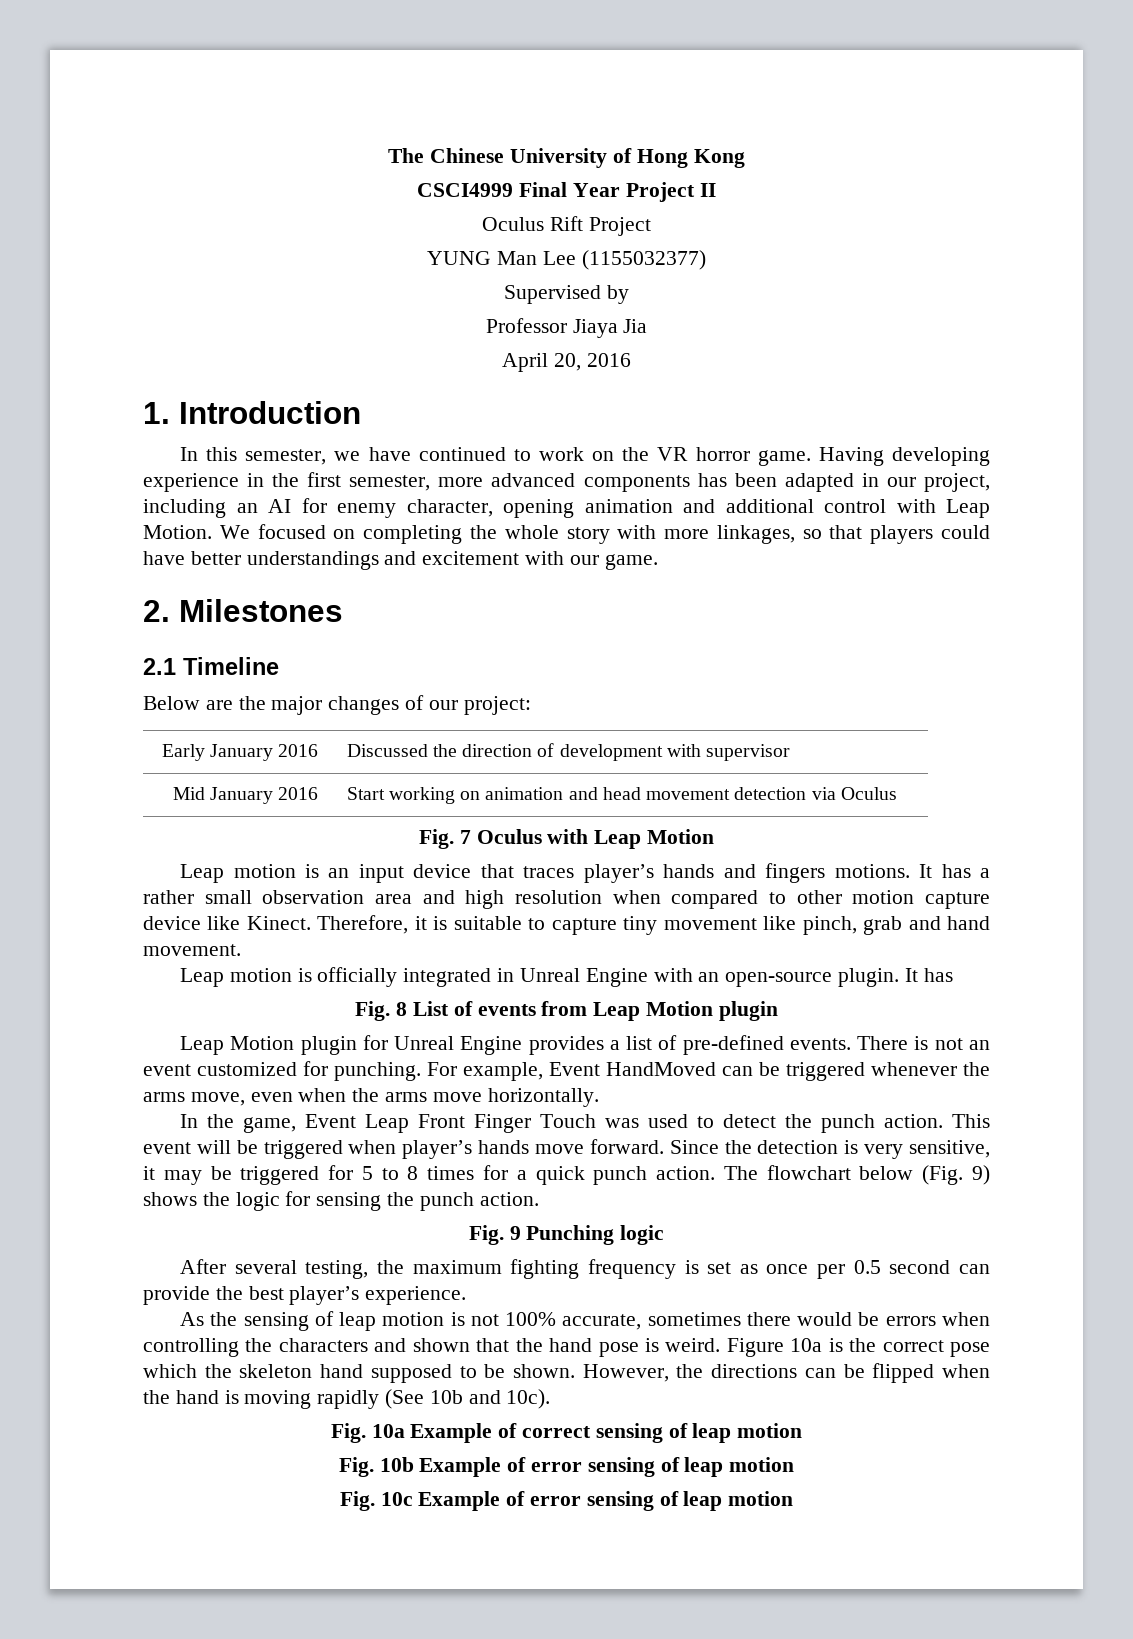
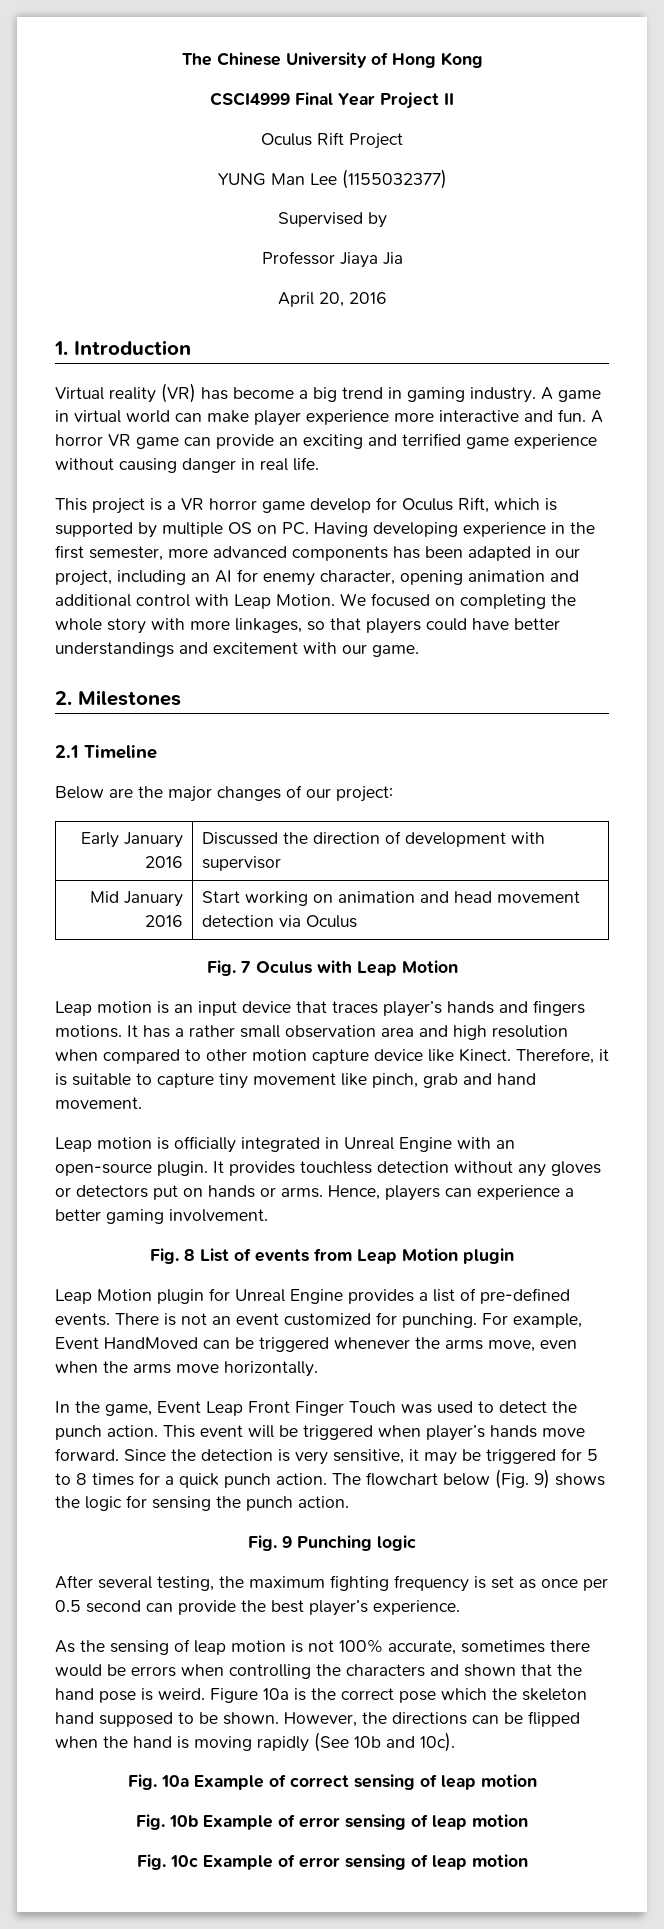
- In this semester, we have continued to work on the VR horror game. Having developing experience in the first semester, more advanced components has been adapted in our project, including an AI for enemy character, opening animation and additional control with Leap Motion.
+ Virtual reality (VR) has become a big trend in gaming industry. A game in virtual world can make player experience more interactive and fun. A horror VR game can provide an exciting and terrified game experience without causing danger in real life.
+ This project is a VR horror game develop for Oculus Rift, which is supported by multiple OS on PC. Having developing experience in the first semester, more advanced components has been adapted in our project, including an AI for enemy character, opening animation and additional control with Leap Motion.
- Leap motion is officially integrated in Unreal Engine with an open-source plugin. It has
+ Leap motion is officially integrated in Unreal Engine with an open-source plugin. It provides touchless detection without any gloves or detectors put on hands or arms. Hence, players can experience a better gaming involvement.

